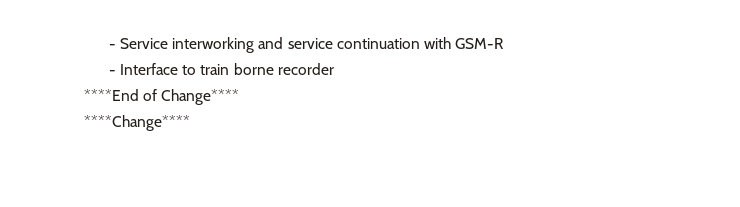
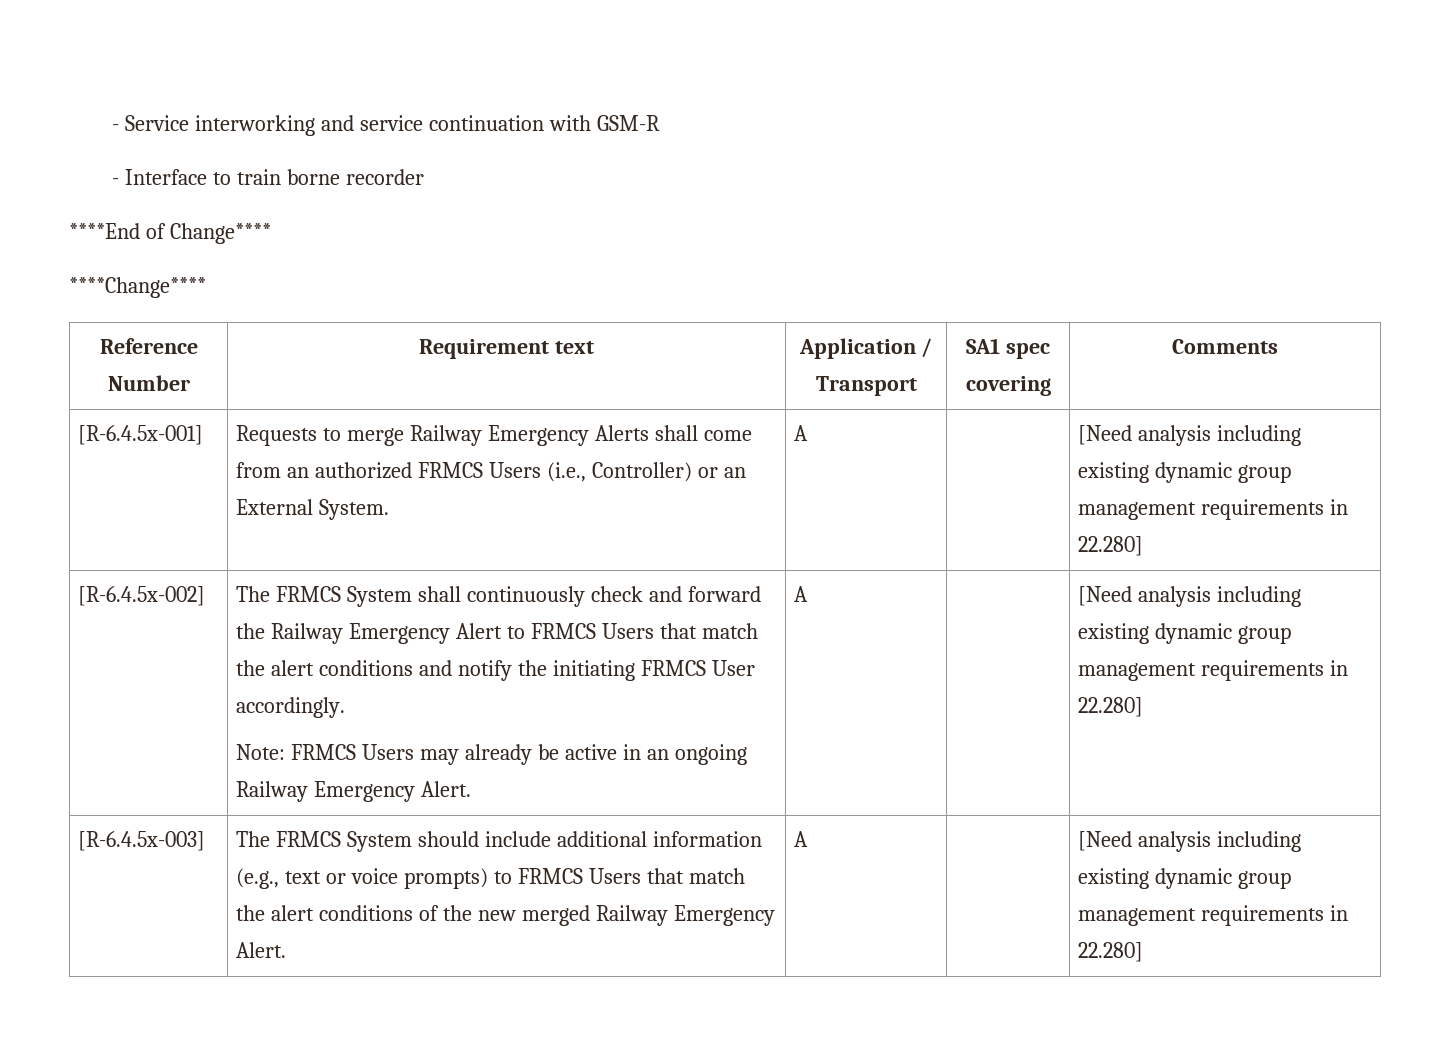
+ Reference Number | Requirement text | Application / Transport | SA1 spec covering | Comments
+ [R-6.4.5x-001] | Requests to merge Railway Emergency Alerts shall come from an authorized FRMCS Users (i.e., Controller) or an External System. | A | | [Need analysis including existing dynamic group management requirements in 22.280]
+ [R-6.4.5x-002] | The FRMCS System shall continuously check and forward the Railway Emergency Alert to FRMCS Users that match the alert conditions and notify the initiating FRMCS User accordingly.
+ Note: FRMCS Users may already be active in an ongoing Railway Emergency Alert. | A | | [Need analysis including existing dynamic group management requirements in 22.280]
+ [R-6.4.5x-003] | The FRMCS System should include additional information (e.g., text or voice prompts) to FRMCS Users that match the alert conditions of the new merged Railway Emergency Alert. | A | | [Need analysis including existing dynamic group management requirements in 22.280]

